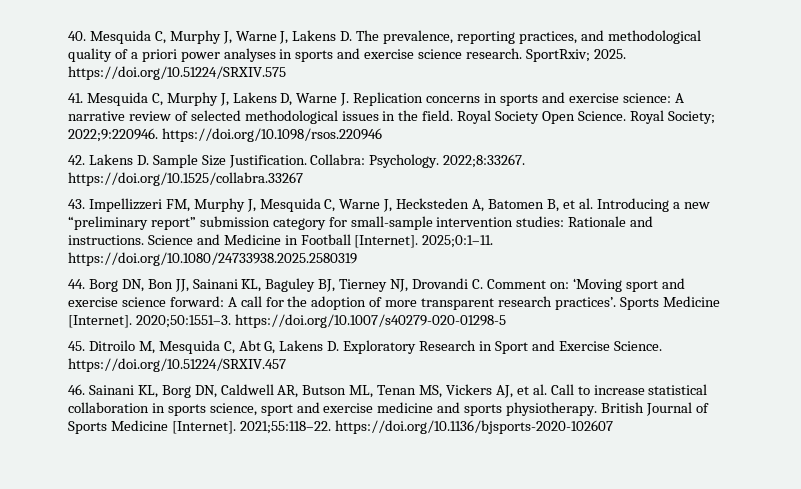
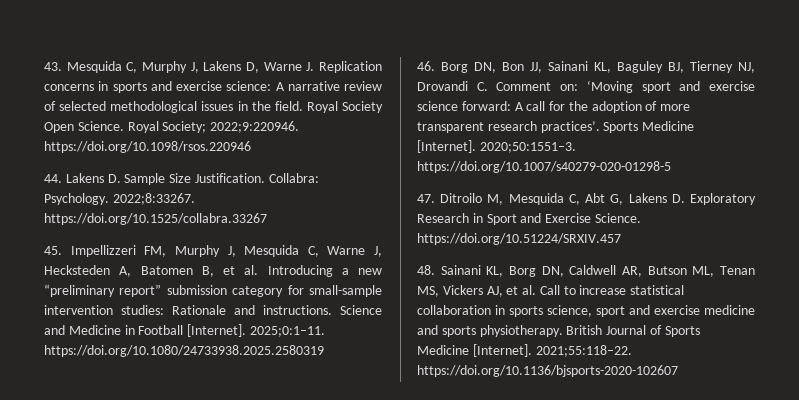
- 40. Mesquida C, Murphy J, Warne J, Lakens D. The prevalence, reporting practices, and methodological quality of a priori power analyses in sports and exercise science research. SportRxiv; 2025. https://doi.org/10.51224/SRXIV.575
- 41. Mesquida C, Murphy J, Lakens D, Warne J. Replication concerns in sports and exercise science: A narrative review of selected methodological issues in the field.
+ 43. Mesquida C, Murphy J, Lakens D, Warne J. Replication concerns in sports and exercise science: A narrative review of selected methodological issues in the field.
- 42. Lakens D. Sample Size Justification.
+ 44. Lakens D. Sample Size Justification.
- 43. Impellizzeri FM, Murphy J, Mesquida C, Warne J, Hecksteden A, Batomen B, et al. Introducing a new “preliminary report” submission category for small-sample intervention studies: Rationale and instructions.
+ 45. Impellizzeri FM, Murphy J, Mesquida C, Warne J, Hecksteden A, Batomen B, et al. Introducing a new “preliminary report” submission category for small-sample intervention studies: Rationale and instructions.
- 44. Borg DN, Bon JJ, Sainani KL, Baguley BJ, Tierney NJ, Drovandi C. Comment on: ‘Moving sport and exercise science forward: A call for the adoption of more transparent research practices’.
+ 46. Borg DN, Bon JJ, Sainani KL, Baguley BJ, Tierney NJ, Drovandi C. Comment on: ‘Moving sport and exercise science forward: A call for the adoption of more transparent research practices’.
- 45. Ditroilo M, Mesquida C, Abt G, Lakens D. Exploratory Research in Sport and Exercise Science. https://doi.org/10.51224/SRXIV.457
+ 47. Ditroilo M, Mesquida C, Abt G, Lakens D. Exploratory Research in Sport and Exercise Science. https://doi.org/10.51224/SRXIV.457
- 46. Sainani KL, Borg DN, Caldwell AR, Butson ML, Tenan MS, Vickers AJ, et al. Call to increase statistical collaboration in sports science, sport and exercise medicine and sports physiotherapy.
+ 48. Sainani KL, Borg DN, Caldwell AR, Butson ML, Tenan MS, Vickers AJ, et al. Call to increase statistical collaboration in sports science, sport and exercise medicine and sports physiotherapy.

